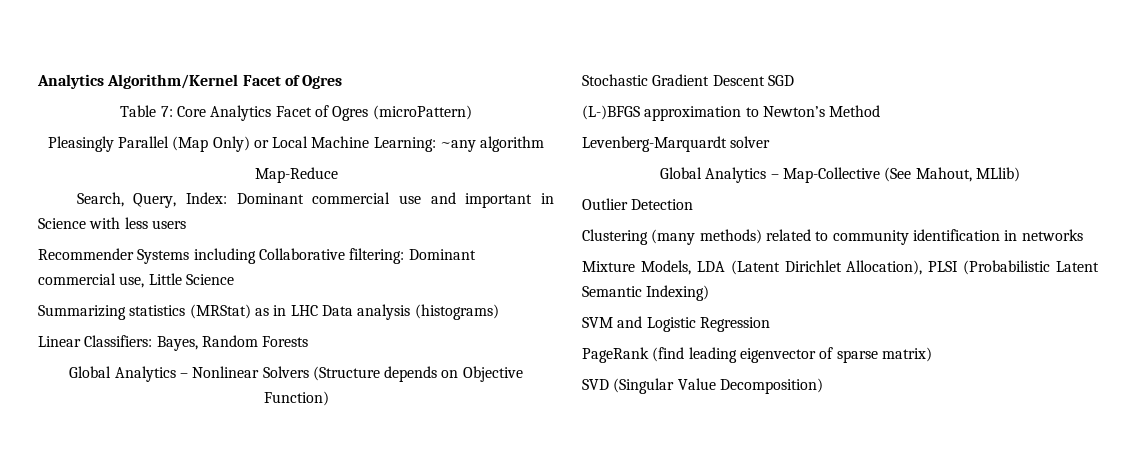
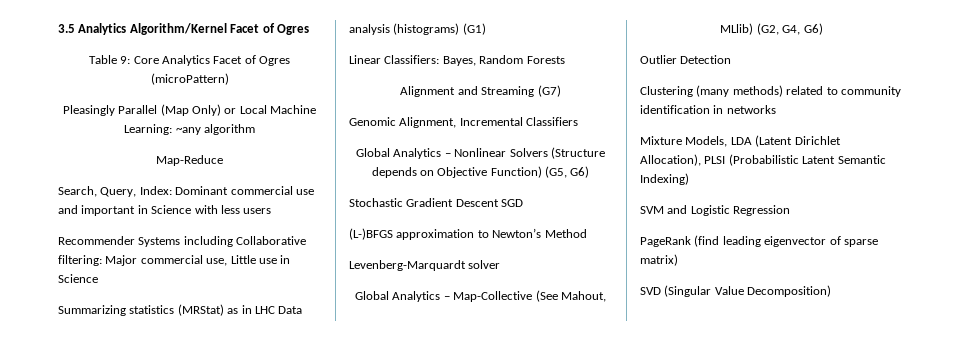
- Analytics Algorithm/Kernel Facet of Ogres
+ 3.5 Analytics Algorithm/Kernel Facet of Ogres
- Table 7: Core Analytics Facet of Ogres (microPattern)
+ Table 9: Core Analytics Facet of Ogres (microPattern)
- Recommender Systems including Collaborative filtering: Dominant commercial use, Little Science
+ Recommender Systems including Collaborative filtering: Major commercial use, Little use in Science
- Summarizing statistics (MRStat) as in LHC Data analysis (histograms)
+ Summarizing statistics (MRStat) as in LHC Data analysis (histograms) (G1)
+ Alignment and Streaming (G7)
+ Genomic Alignment, Incremental Classifiers
- Global Analytics – Nonlinear Solvers (Structure depends on Objective Function)
+ Global Analytics – Nonlinear Solvers (Structure depends on Objective Function) (G5, G6)
- Global Analytics – Map-Collective (See Mahout, MLlib)
+ Global Analytics – Map-Collective (See Mahout, MLlib) (G2, G4, G6)

